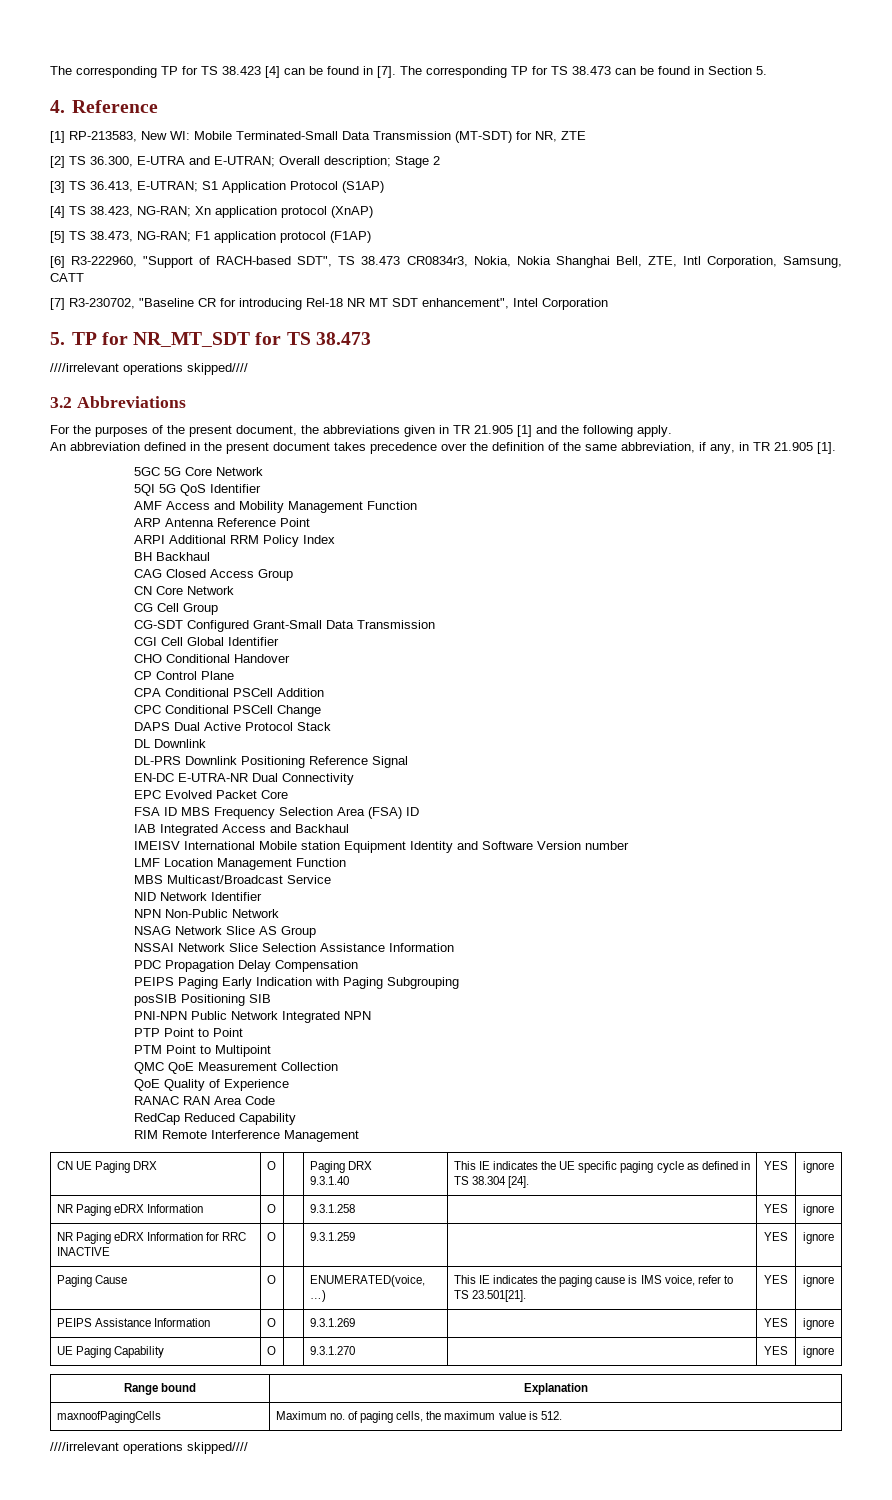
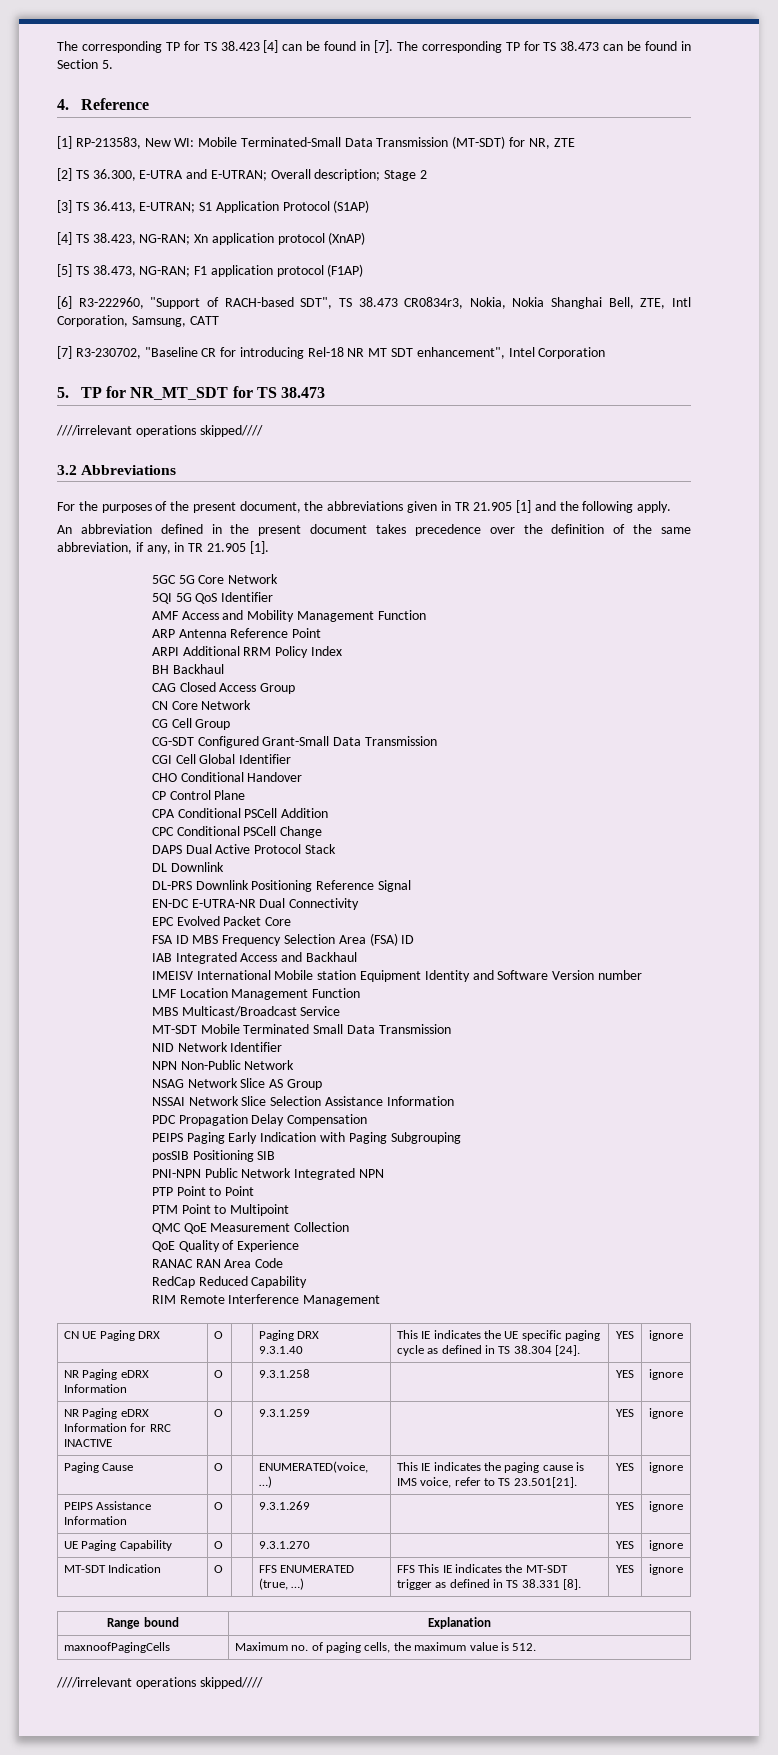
+ MT-SDT Mobile Terminated Small Data Transmission
+ MT-SDT Indication | O | | FFS ENUMERATED (true, …) | FFS This IE indicates the MT-SDT trigger as defined in TS 38.331 [8]. | YES | ignore

